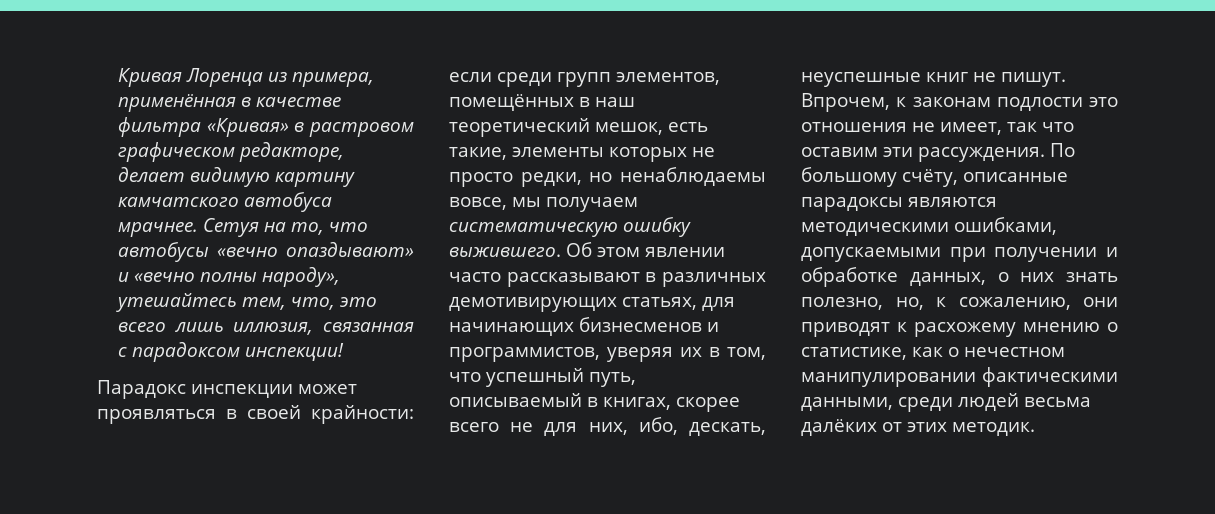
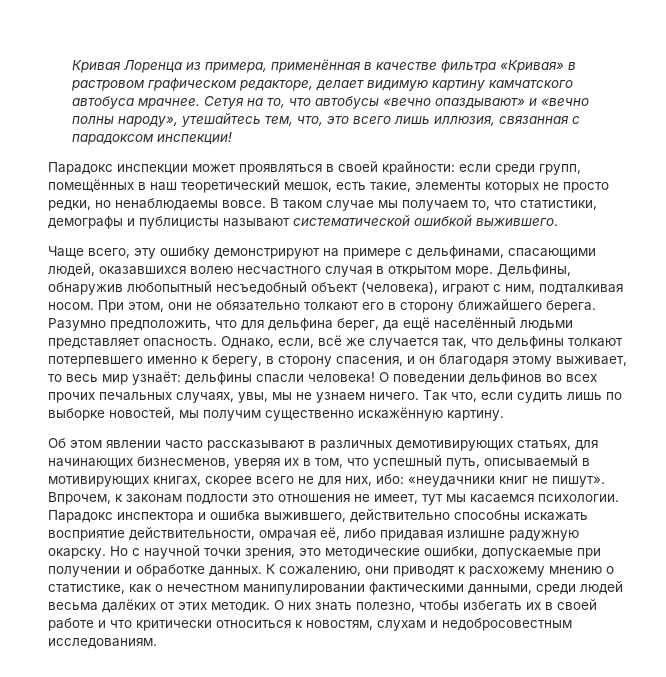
- Парадокс инспекции может проявляться в своей крайности: если среди групп элементов, помещённых в наш теоретический мешок, есть такие, элементы которых не просто редки, но ненаблюдаемы вовсе, мы получаем систематическую ошибку выжившего. Об этом явлении часто рассказывают в различных демотивирующих статьях, для начинающих бизнесменов и программистов, уверяя их в том, что успешный путь, описываемый в книгах, скорее всего не для них, ибо, дескать, неуспешные книг не пишут.
+ Парадокс инспекции может проявляться в своей крайности: если среди групп, помещённых в наш теоретический мешок, есть такие, элементы которых не просто редки, но ненаблюдаемы вовсе. В таком случае мы получаем то, что статистики, демографы и публицисты называют систематической ошибкой выжившего.
+ Чаще всего, эту ошибку демонстрируют на примере с дельфинами, спасающими людей, оказавшихся волею несчастного случая в открытом море. Дельфины, обнаружив любопытный несъедобный объект (человека), играют с ним, подталкивая носом. При этом, они не обязательно толкают его в сторону ближайшего берега. Разумно предположить, что для дельфина берег, да ещё населённый людьми представляет опасность. Однако, если, всё же случается так, что дельфины толкают потерпевшего именно к берегу, в сторону спасения, и он благодаря этому выживает, то весь мир узнаёт: дельфины спасли человека! О поведении дельфинов во всех прочих печальных случаях, увы, мы не узнаем ничего. Так что, если судить лишь по выборке новостей, мы получим существенно искажённую картину.
+ Об этом явлении часто рассказывают в различных демотивирующих статьях, для начинающих бизнесменов, уверяя их в том, что успешный путь, описываемый в мотивирующих книгах, скорее всего не для них, ибо: «неудачники книг не пишут».
- Впрочем, к законам подлости это отношения не имеет, так что оставим эти рассуждения. По большому счёту, описанные парадоксы являются методическими ошибками, допускаемыми при получении и обработке данных, о них знать полезно, но, к сожалению, они приводят к расхожему мнению о статистике, как о нечестном манипулировании фактическими данными, среди людей весьма далёких от этих методик.
+ Впрочем, к законам подлости это отношения не имеет, тут мы касаемся психологии. Парадокс инспектора и ошибка выжившего, действительно способны искажать восприятие действительности, омрачая её, либо придавая излишне радужную окарску. Но с научной точки зрения, это методические ошибки, допускаемые при получении и обработке данных. К сожалению, они приводят к расхожему мнению о статистике, как о нечестном манипулировании фактическими данными, среди людей весьма далёких от этих методик.
+ О них знать полезно, чтобы избегать их в своей работе и что критически относиться к новостям, слухам и недобросовестным исследованиям.

